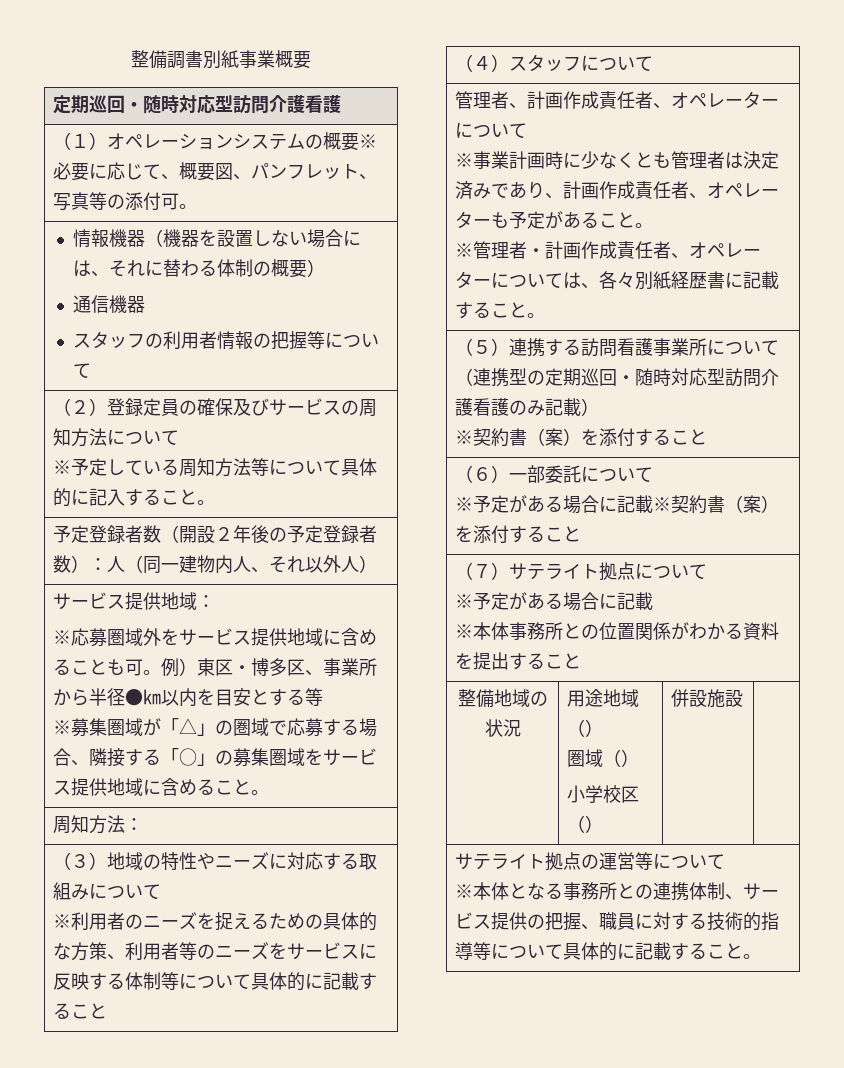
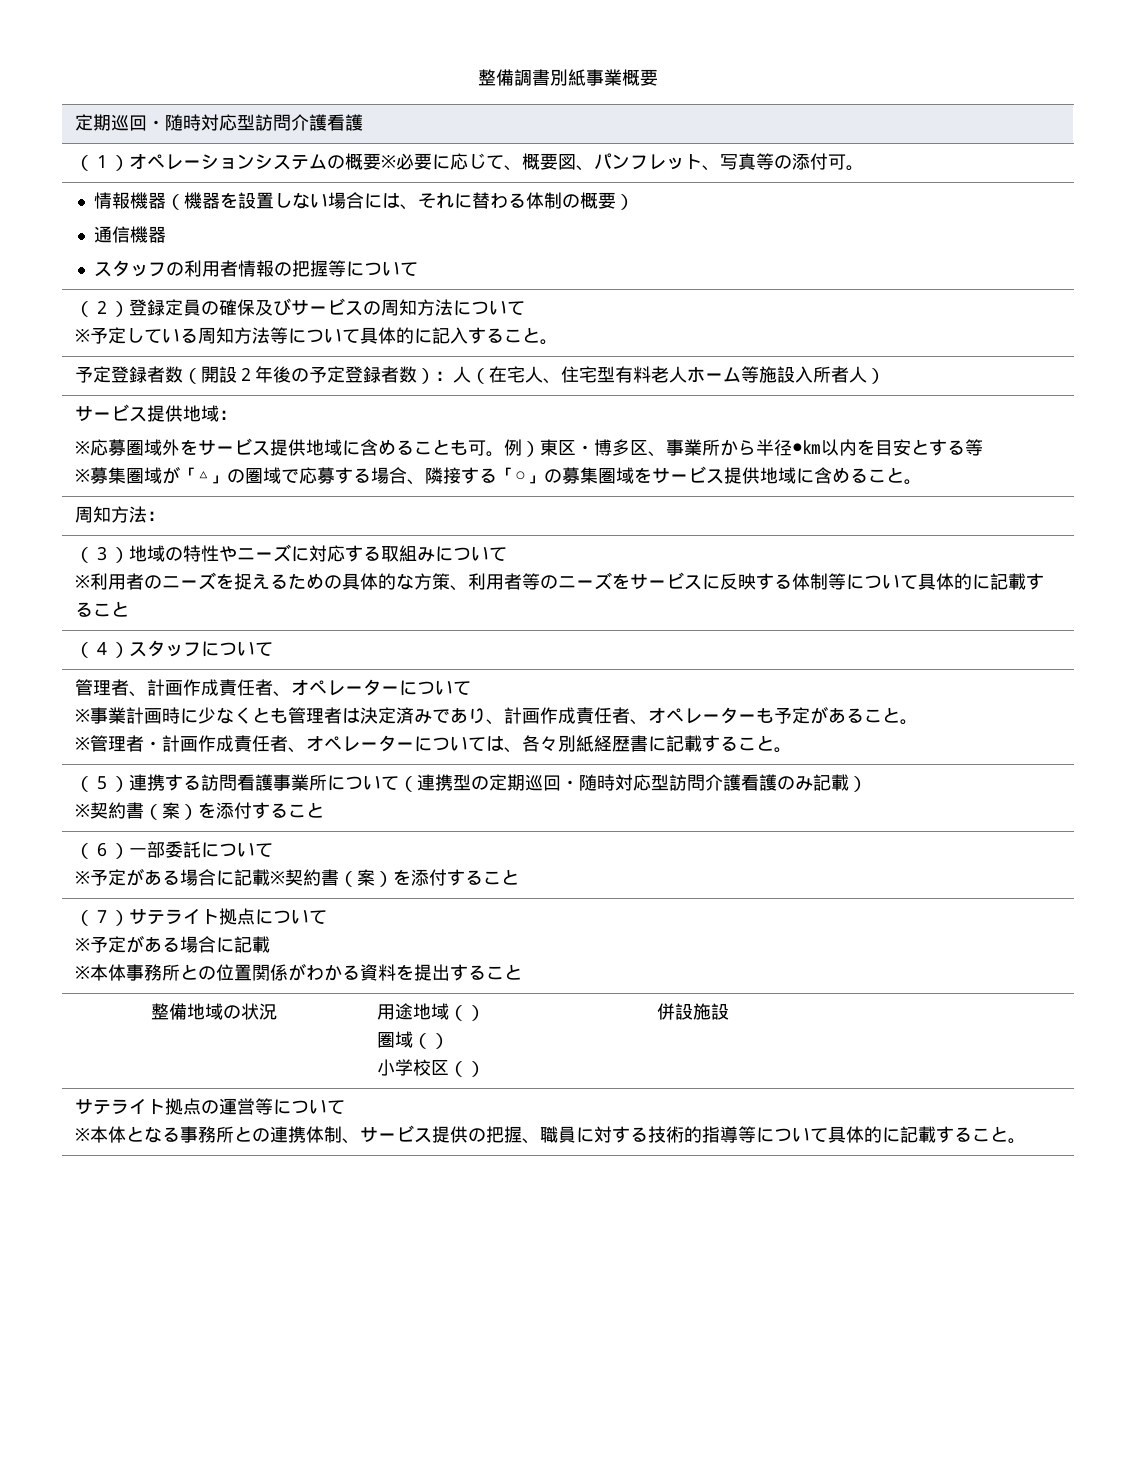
- 予定登録者数（開設２年後の予定登録者数）：人（同一建物内人、それ以外人）
+ 予定登録者数（開設２年後の予定登録者数）：人（在宅人、住宅型有料老人ホーム等施設入所者人）

